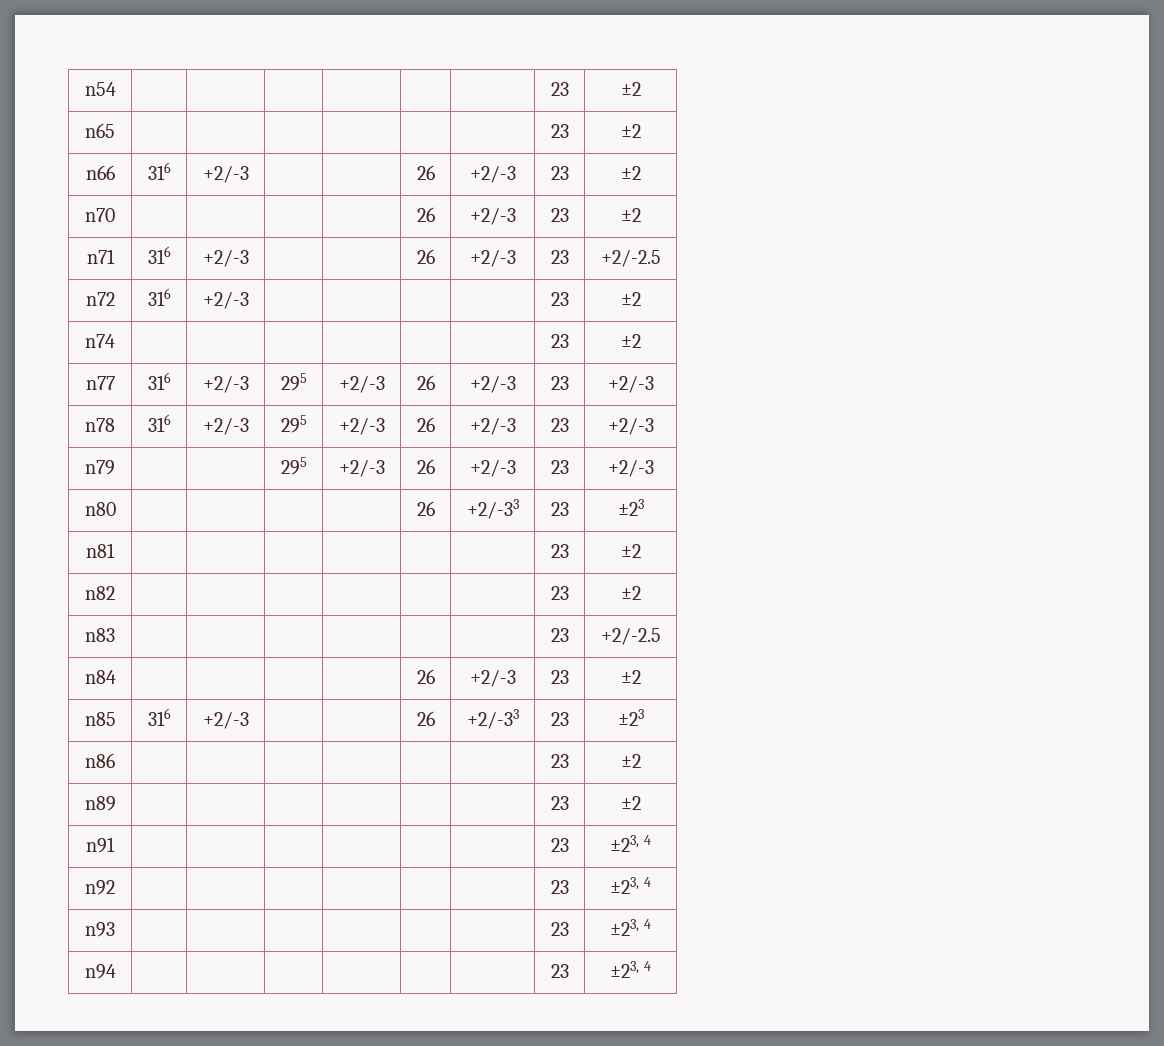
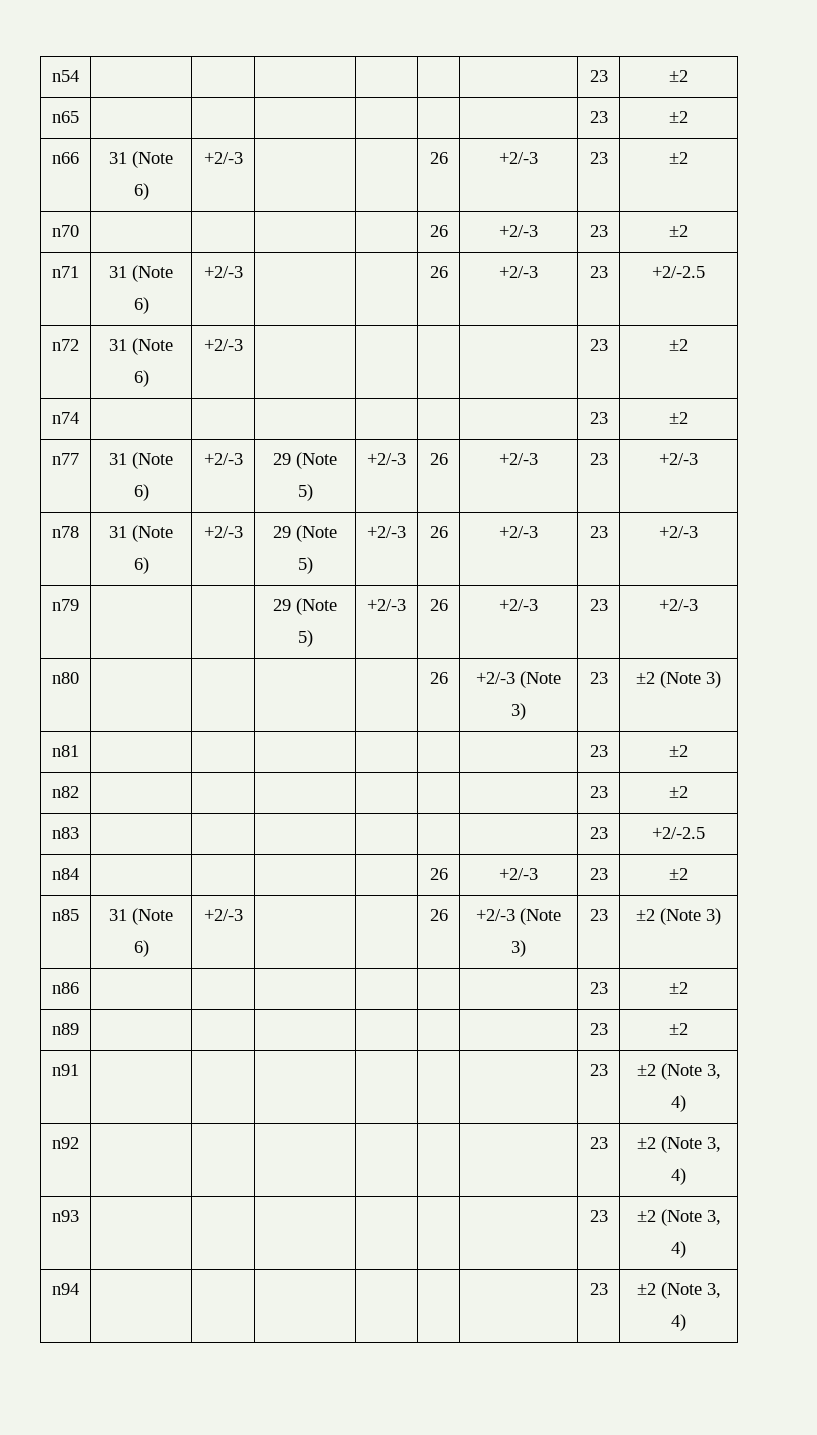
- n66 | 316 | +2/-3 | | | 26 | +2/-3 | 23 | ±2
+ n66 | 31 (Note 6) | +2/-3 | | | 26 | +2/-3 | 23 | ±2
- n71 | 316 | +2/-3 | | | 26 | +2/-3 | 23 | +2/-2.5
+ n71 | 31 (Note 6) | +2/-3 | | | 26 | +2/-3 | 23 | +2/-2.5
- n72 | 316 | +2/-3 | | | | | 23 | ±2
+ n72 | 31 (Note 6) | +2/-3 | | | | | 23 | ±2
- n77 | 316 | +2/-3 | 295 | +2/-3 | 26 | +2/-3 | 23 | +2/-3
+ n77 | 31 (Note 6) | +2/-3 | 29 (Note 5) | +2/-3 | 26 | +2/-3 | 23 | +2/-3
- n78 | 316 | +2/-3 | 295 | +2/-3 | 26 | +2/-3 | 23 | +2/-3
+ n78 | 31 (Note 6) | +2/-3 | 29 (Note 5) | +2/-3 | 26 | +2/-3 | 23 | +2/-3
- n79 | | | 295 | +2/-3 | 26 | +2/-3 | 23 | +2/-3
+ n79 | | | 29 (Note 5) | +2/-3 | 26 | +2/-3 | 23 | +2/-3
- n80 | | | | | 26 | +2/-33 | 23 | ±23
+ n80 | | | | | 26 | +2/-3 (Note 3) | 23 | ±2 (Note 3)
- n85 | 316 | +2/-3 | | | 26 | +2/-33 | 23 | ±23
+ n85 | 31 (Note 6) | +2/-3 | | | 26 | +2/-3 (Note 3) | 23 | ±2 (Note 3)
- n91 | | | | | | | 23 | ±23, 4
- n92 | | | | | | | 23 | ±23, 4
- n93 | | | | | | | 23 | ±23, 4
- n94 | | | | | | | 23 | ±23, 4
+ n91 | | | | | | | 23 | ±2 (Note 3, 4)
+ n92 | | | | | | | 23 | ±2 (Note 3, 4)
+ n93 | | | | | | | 23 | ±2 (Note 3, 4)
+ n94 | | | | | | | 23 | ±2 (Note 3, 4)

